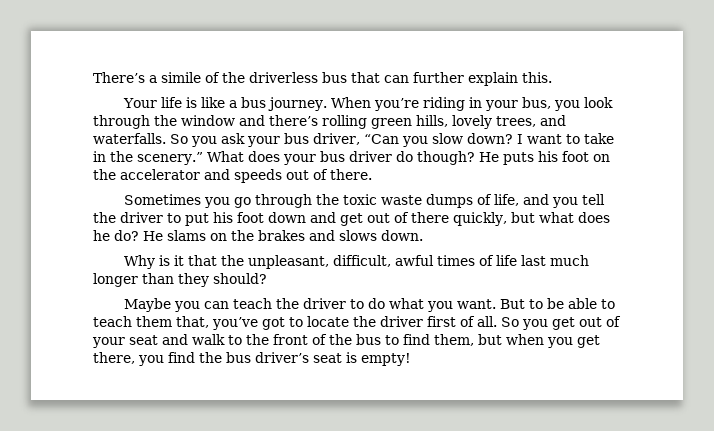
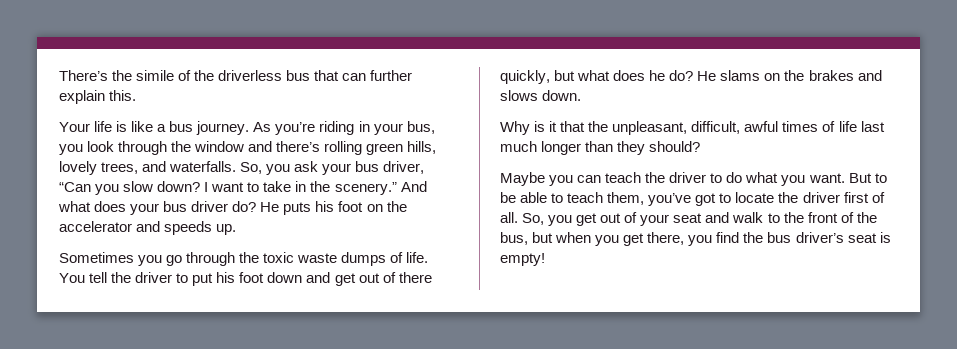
- There’s a simile of the driverless bus that can further explain this.
+ There’s the simile of the driverless bus that can further explain this.
- When you’re riding in your bus, you look through the window and there’s rolling green hills, lovely trees, and waterfalls.
+ As you’re riding in your bus, you look through the window and there’s rolling green hills, lovely trees, and waterfalls.
- So you ask your bus driver, “Can you slow down?
+ So, you ask your bus driver, “Can you slow down?
- What does your bus driver do though?
+ And what does your bus driver do?
- He puts his foot on the accelerator and speeds out of there.
+ He puts his foot on the accelerator and speeds up.
- Sometimes you go through the toxic waste dumps of life, and you tell the driver to put his foot down and get out of there quickly, but what does he do?
+ Sometimes you go through the toxic waste dumps of life. You tell the driver to put his foot down and get out of there quickly, but what does he do?
- But to be able to teach them that, you’ve got to locate the driver first of all.
+ But to be able to teach them, you’ve got to locate the driver first of all.
- So you get out of your seat and walk to the front of the bus to find them, but when you get there, you find the bus driver’s seat is empty!
+ So, you get out of your seat and walk to the front of the bus, but when you get there, you find the bus driver’s seat is empty!

